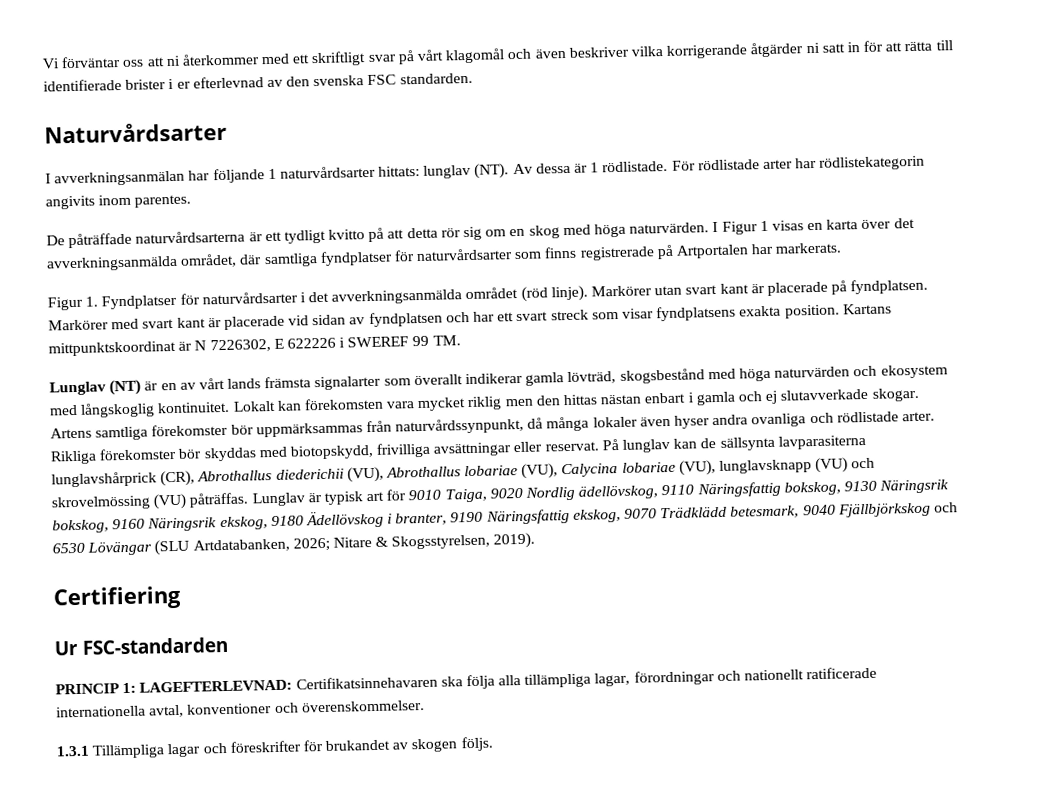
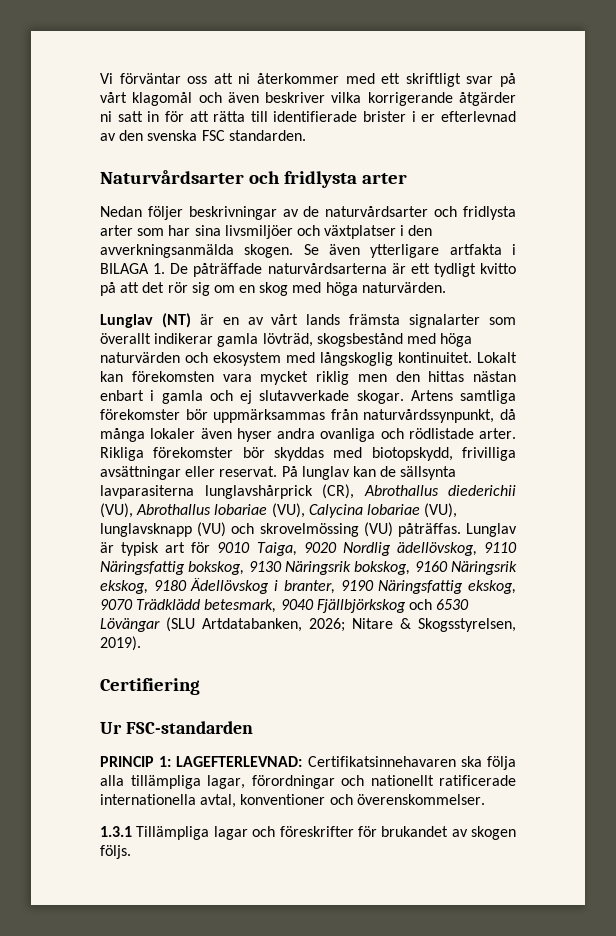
- Naturvårdsarter
- I avverkningsanmälan har följande 1 naturvårdsarter hittats: lunglav (NT). Av dessa är 1 rödlistade. För rödlistade arter har rödlistekategorin angivits inom parentes.
- De påträffade naturvårdsarterna är ett tydligt kvitto på att detta rör sig om en skog med höga naturvärden. I Figur 1 visas en karta över det avverkningsanmälda området, där samtliga fyndplatser för naturvårdsarter som finns registrerade på Artportalen har markerats.
- Figur 1. Fyndplatser för naturvårdsarter i det avverkningsanmälda området (röd linje). Markörer utan svart kant är placerade på fyndplatsen. Markörer med svart kant är placerade vid sidan av fyndplatsen och har ett svart streck som visar fyndplatsens exakta position. Kartans mittpunktskoordinat är N 7226302, E 622226 i SWEREF 99 TM.
+ Naturvårdsarter och fridlysta arter
+ Nedan följer beskrivningar av de naturvårdsarter och fridlysta arter som har sina livsmiljöer och växtplatser i den avverkningsanmälda skogen. Se även ytterligare artfakta i BILAGA 1. De påträffade naturvårdsarterna är ett tydligt kvitto på att det rör sig om en skog med höga naturvärden.

